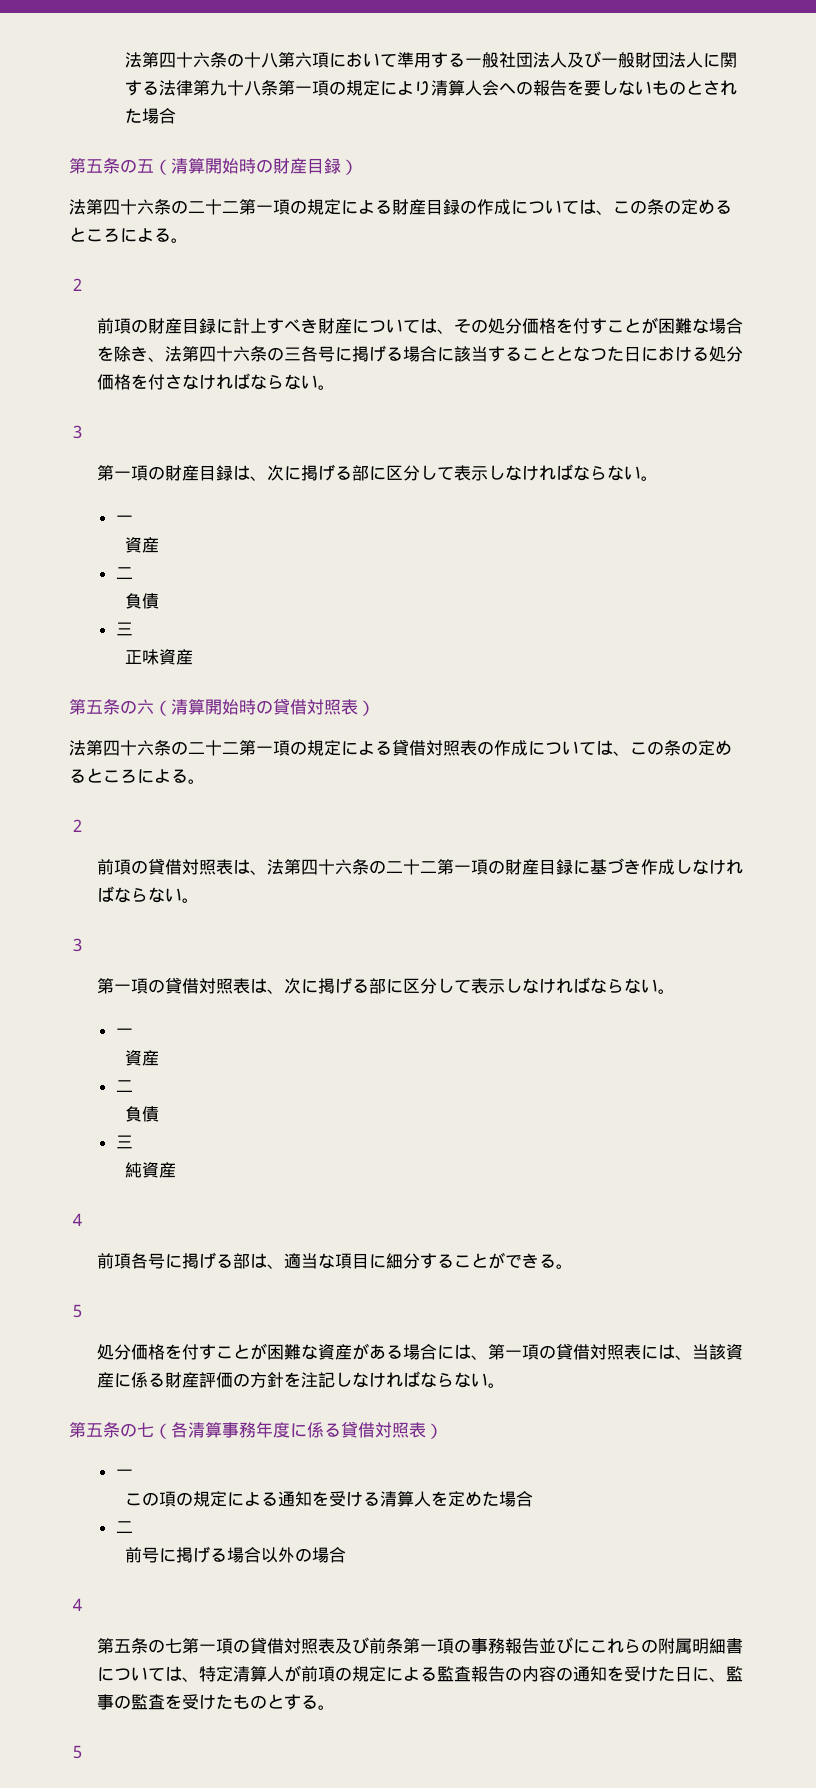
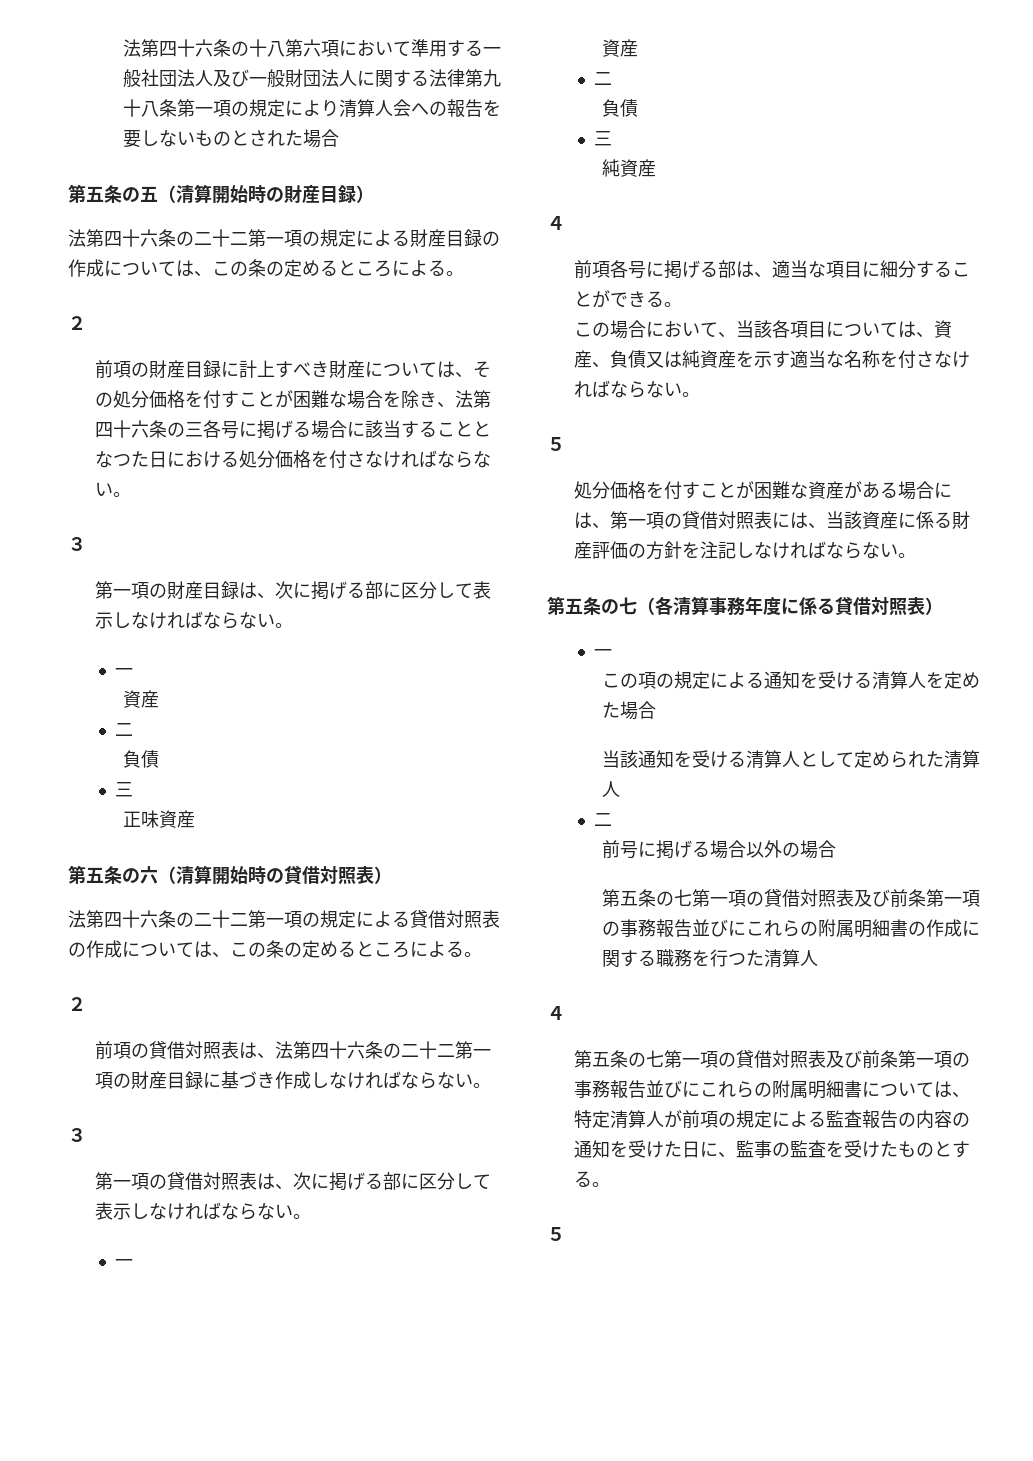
+ この場合において、当該各項目については、資産、負債又は純資産を示す適当な名称を付さなければならない。
+ 当該通知を受ける清算人として定められた清算人
+ 第五条の七第一項の貸借対照表及び前条第一項の事務報告並びにこれらの附属明細書の作成に関する職務を行つた清算人

